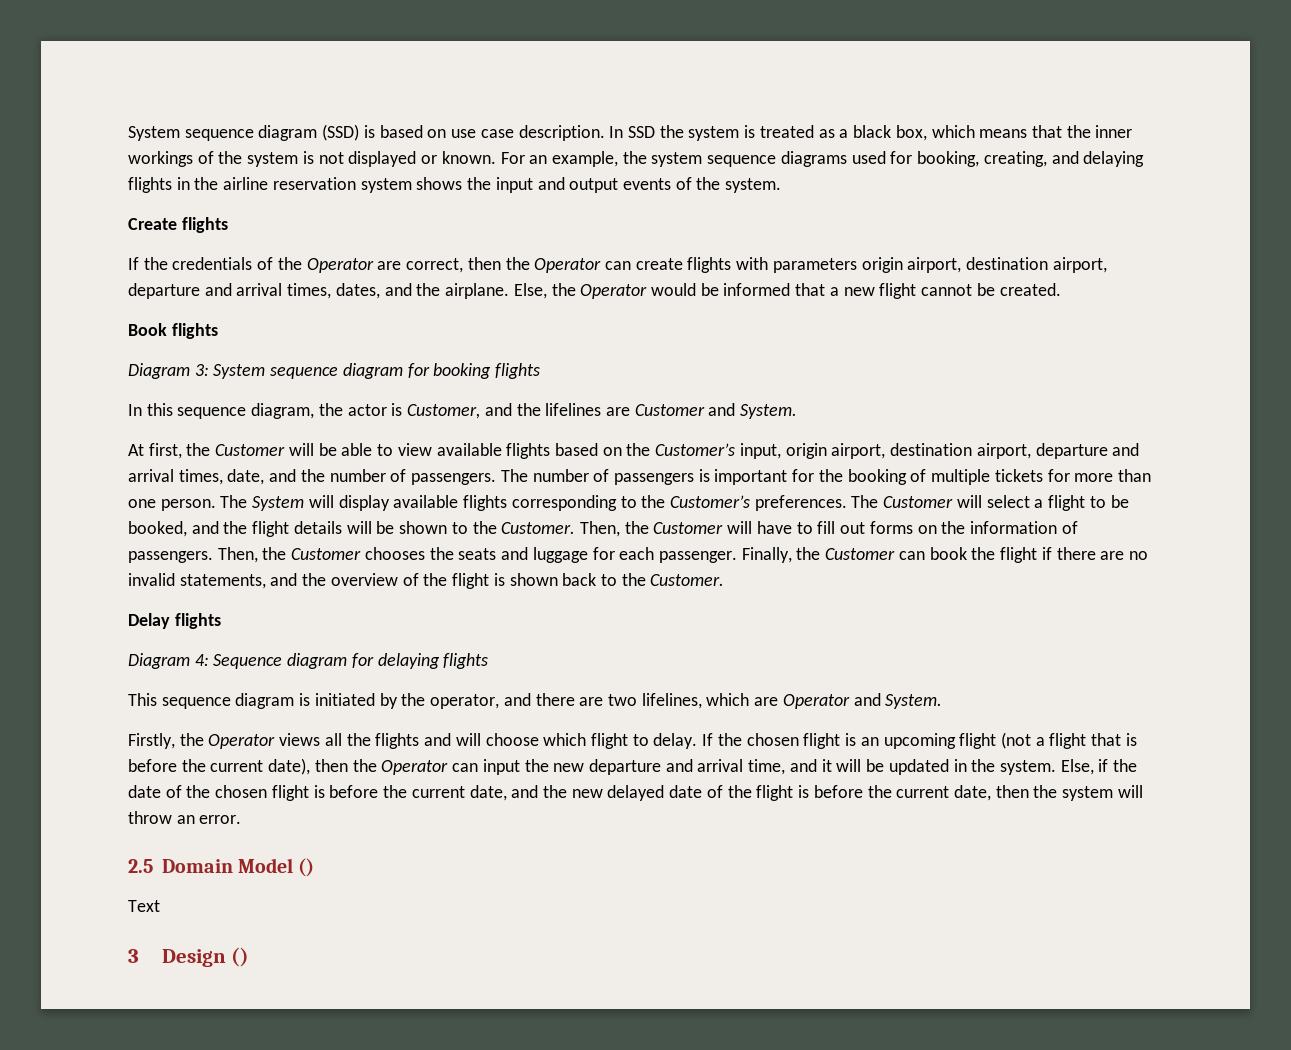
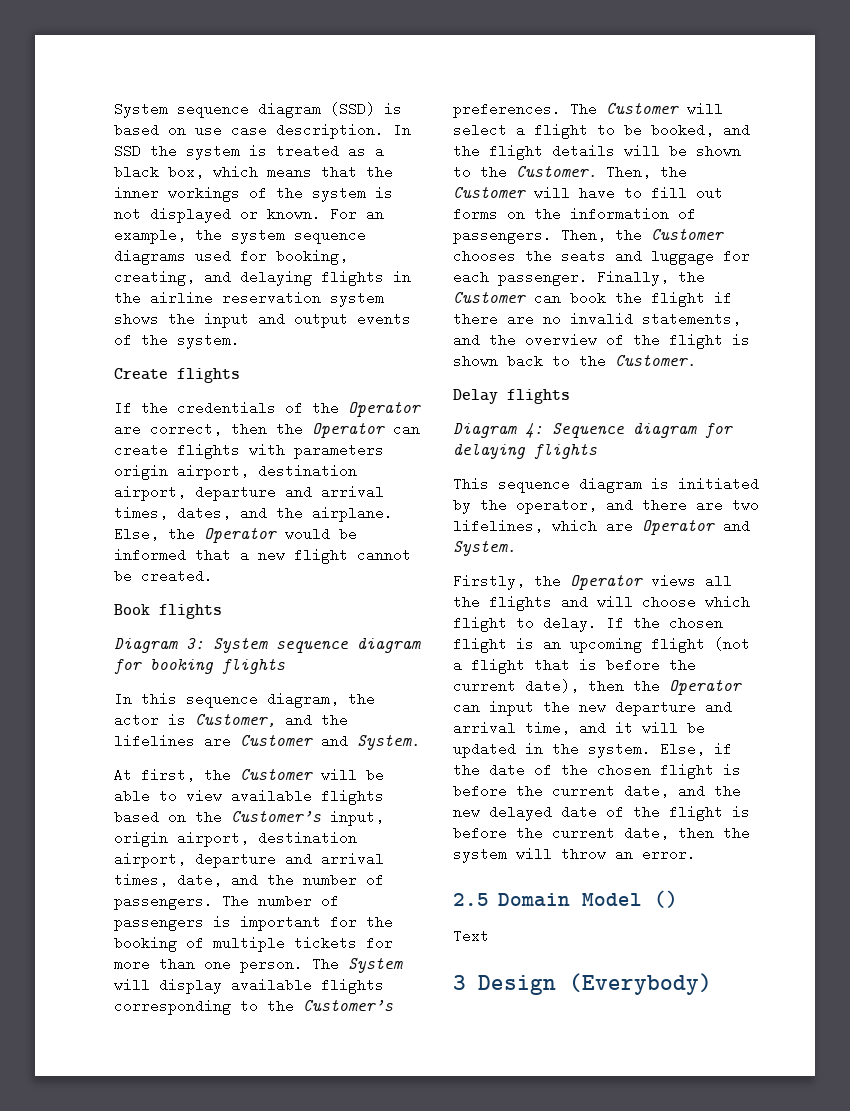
- 3 Design ()
+ 3 Design (Everybody)

